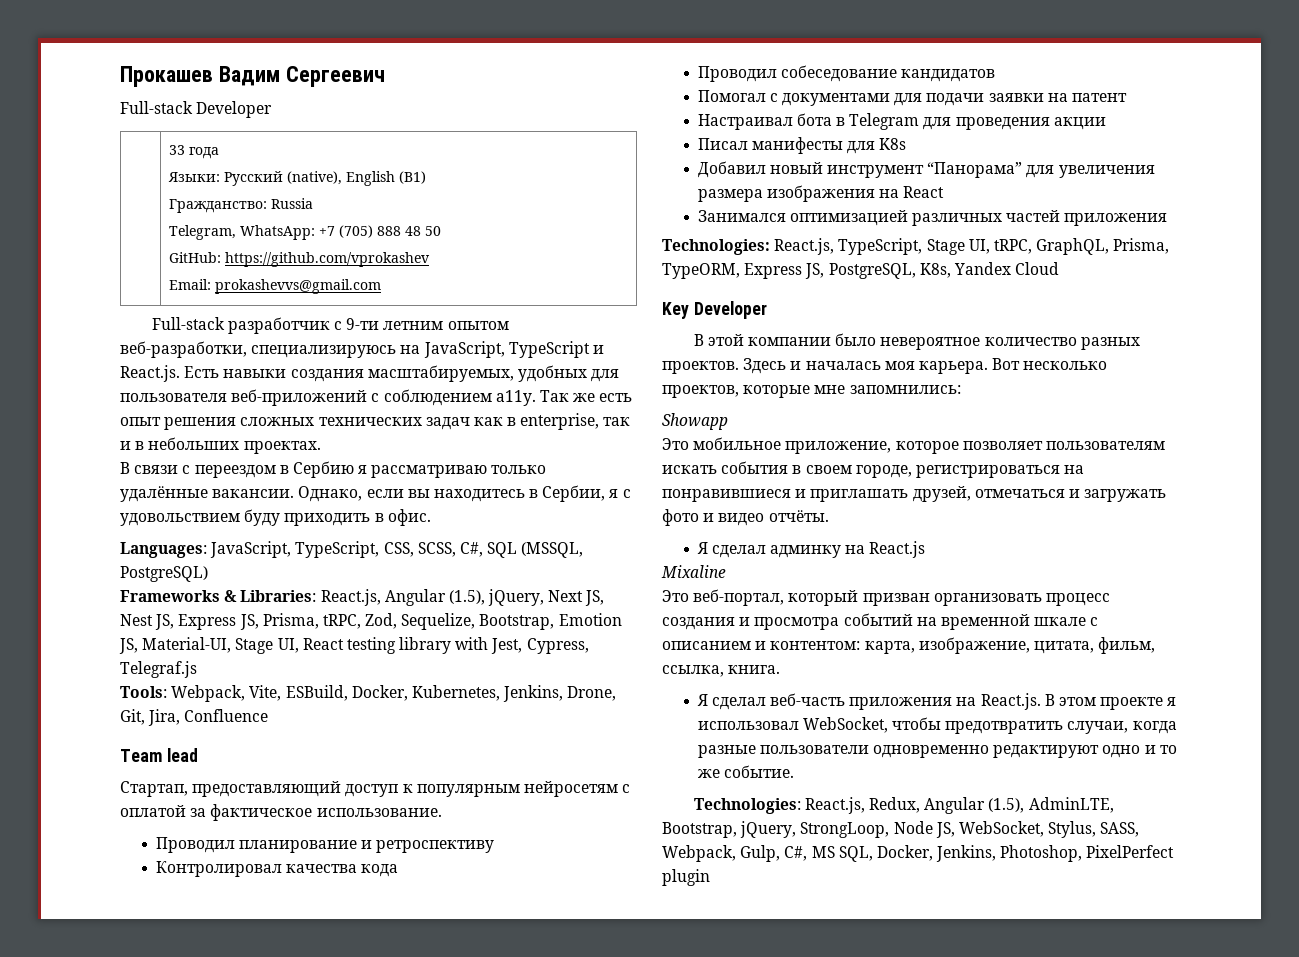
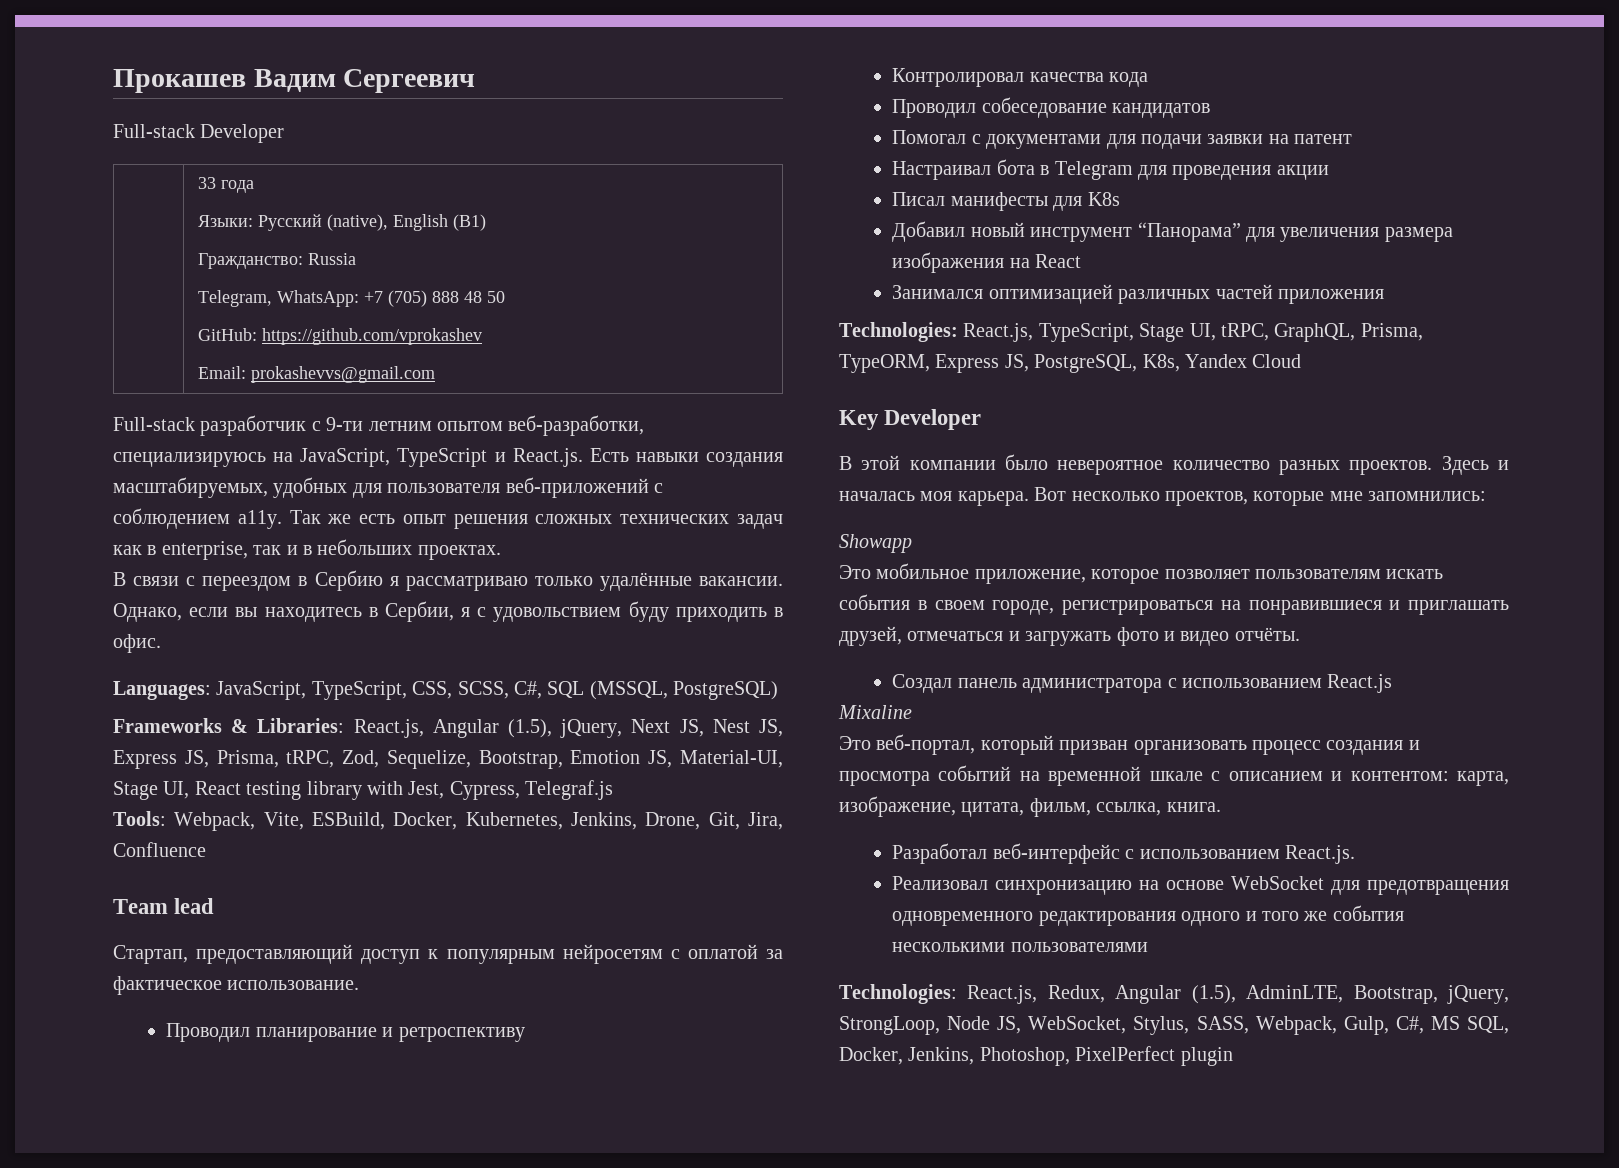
- Я сделал админку на React.js
+ Создал панель администратора с использованием React.js
- Я сделал веб-часть приложения на React.js. В этом проекте я использовал WebSocket, чтобы предотвратить случаи, когда разные пользователи одновременно редактируют одно и то же событие.
+ Разработал веб-интерфейс с использованием React.js.
+ Реализовал синхронизацию на основе WebSocket для предотвращения одновременного редактирования одного и того же события несколькими пользователями

